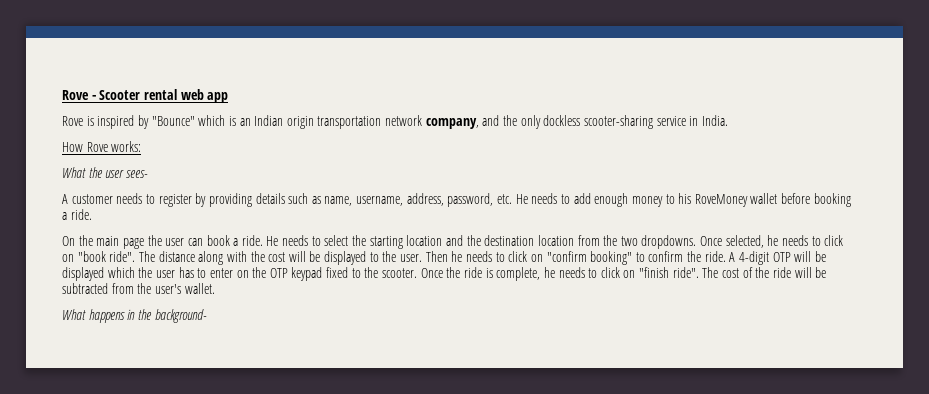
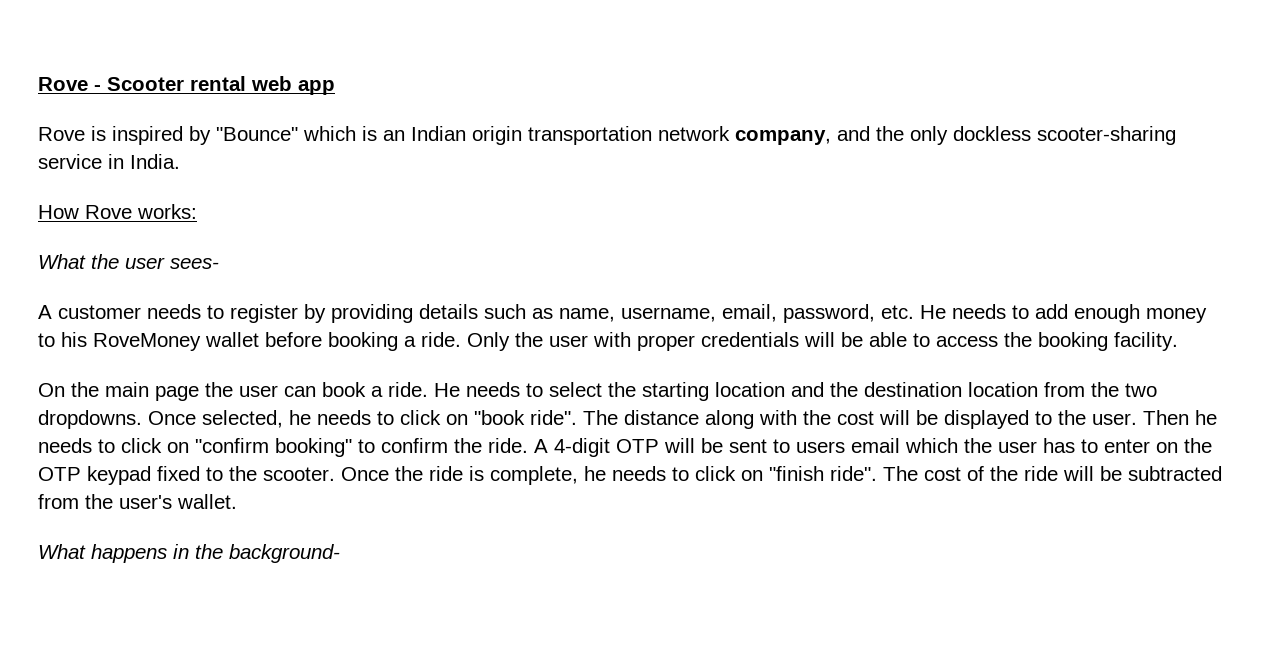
- A customer needs to register by providing details such as name, username, address, password, etc. He needs to add enough money to his RoveMoney wallet before booking a ride.
+ A customer needs to register by providing details such as name, username, email, password, etc. He needs to add enough money to his RoveMoney wallet before booking a ride. Only the user with proper credentials will be able to access the booking facility.
- A 4-digit OTP will be displayed which the user has to enter on the OTP keypad fixed to the scooter.
+ A 4-digit OTP will be sent to users email which the user has to enter on the OTP keypad fixed to the scooter.

